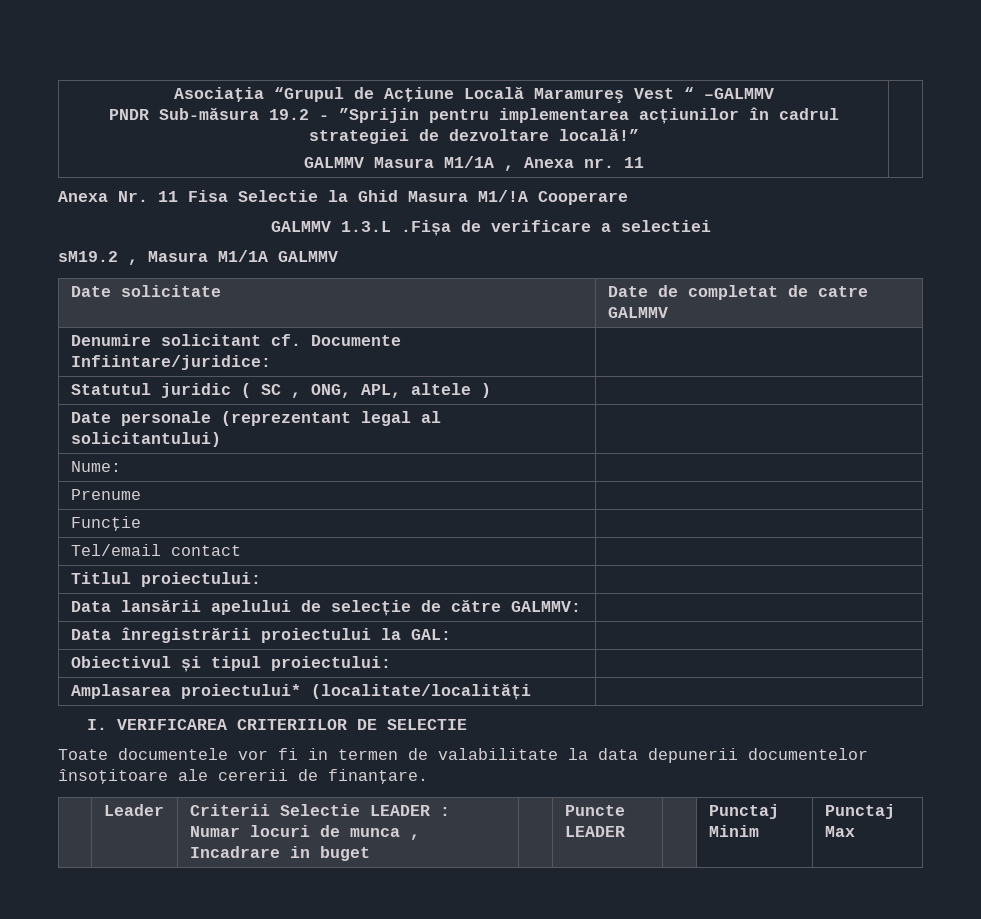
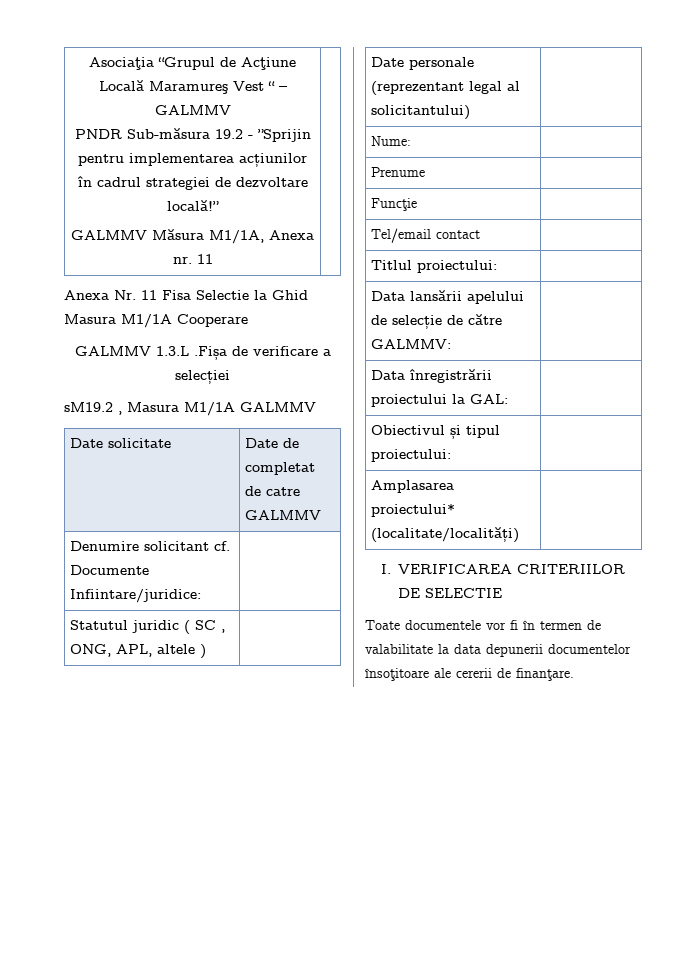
- Asociaţia “Grupul de Acţiune Locală Maramureş Vest “ –GALMMV
+ Asociaţia “Grupul de Acţiune Locală Maramureş Vest “ – GALMMV
  PNDR Sub-măsura 19.2 - ”Sprijin pentru implementarea acțiunilor în cadrul strategiei de dezvoltare locală!”
- GALMMV Masura M1/1A , Anexa nr. 11 |
+ GALMMV Măsura M1/1A, Anexa nr. 11 |
- Anexa Nr. 11 Fisa Selectie la Ghid Masura M1/!A Cooperare
+ Anexa Nr. 11 Fisa Selectie la Ghid Masura M1/1A Cooperare
- GALMMV 1.3.L .Fișa de verificare a selectiei
+ GALMMV 1.3.L .Fișa de verificare a selecției
- Amplasarea proiectului* (localitate/localități |
+ Amplasarea proiectului* (localitate/localități) |
- Toate documentele vor fi in termen de valabilitate la data depunerii documentelor însoţitoare ale cererii de finanţare.
+ Toate documentele vor fi în termen de valabilitate la data depunerii documentelor însoţitoare ale cererii de finanţare.
- | Leader | Criterii Selectie LEADER : Numar locuri de munca , Incadrare in buget | | Puncte LEADER | | Punctaj Minim | Punctaj Max

